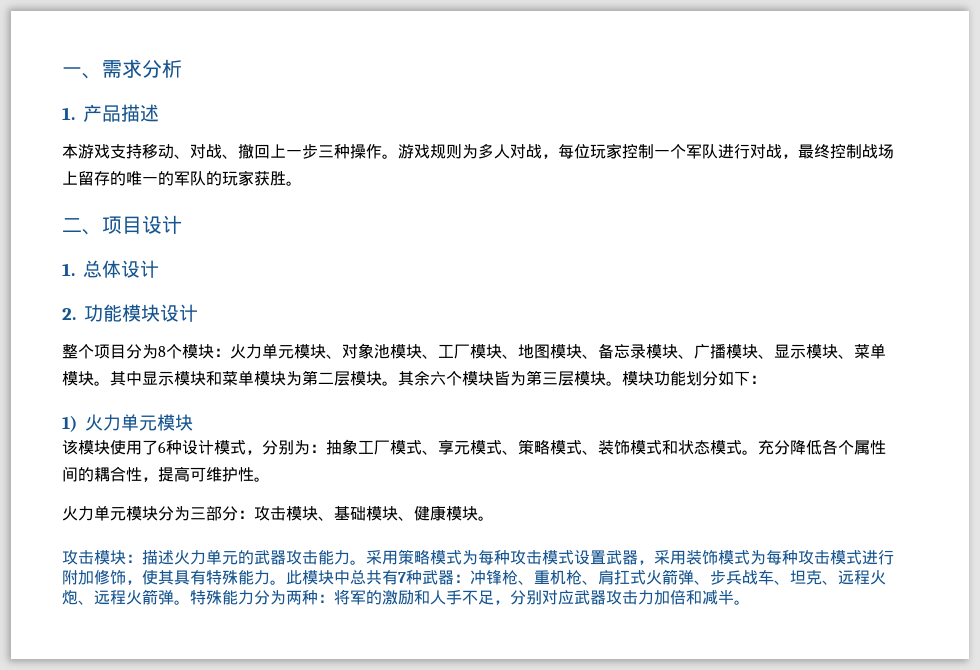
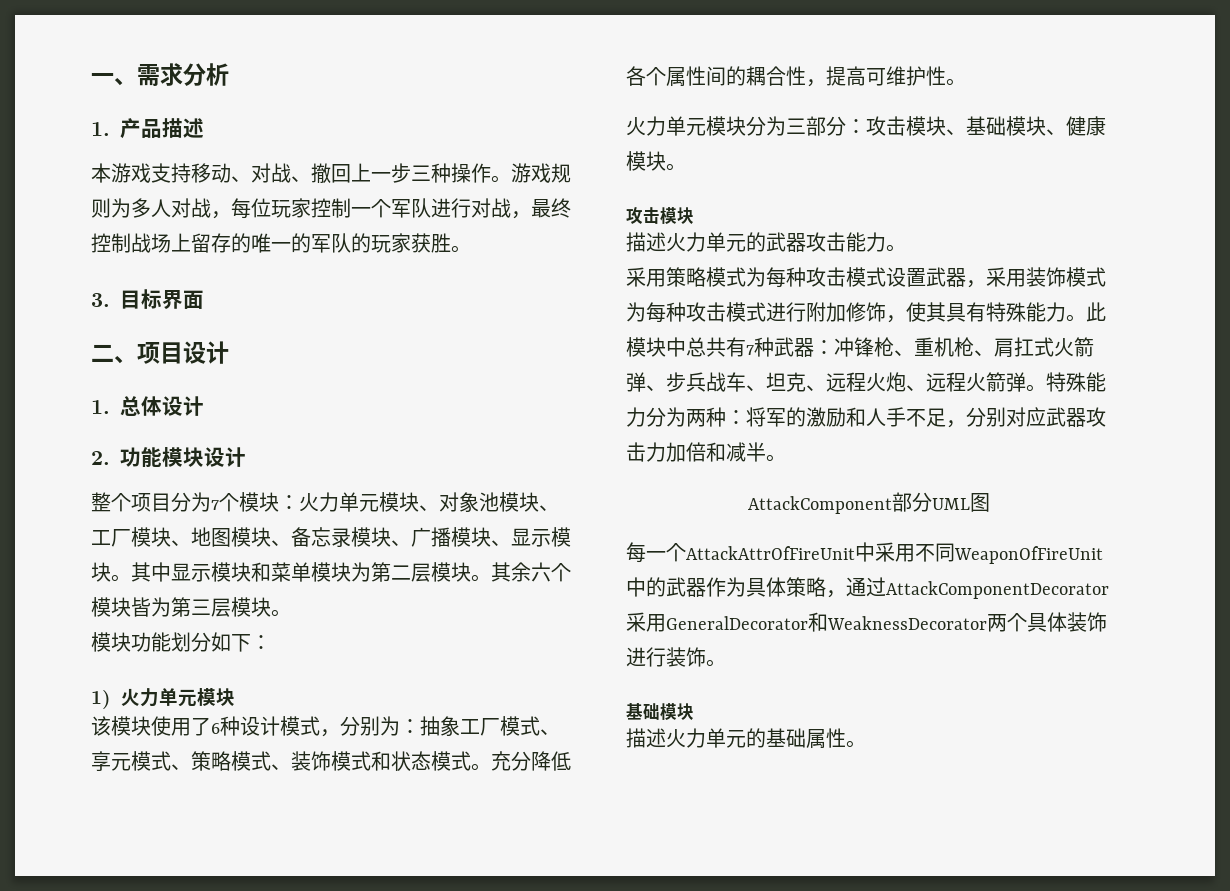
+ 3.目标界面
- 整个项目分为8个模块：火力单元模块、对象池模块、工厂模块、地图模块、备忘录模块、广播模块、显示模块、菜单模块。
+ 整个项目分为7个模块：火力单元模块、对象池模块、工厂模块、地图模块、备忘录模块、广播模块、显示模块。
- 其余六个模块皆为第三层模块。模块功能划分如下：
+ 其余六个模块皆为第三层模块。
+ 模块功能划分如下：
  火力单元模块分为三部分：攻击模块、基础模块、健康模块。
- 攻击模块：描述火力单元的武器攻击能力。采用策略模式为每种攻击模式设置武器，采用装饰模式为每种攻击模式进行附加修饰，使其具有特殊能力。
+ 攻击模块
+ 描述火力单元的武器攻击能力。
+ 采用策略模式为每种攻击模式设置武器，采用装饰模式为每种攻击模式进行附加修饰，使其具有特殊能力。
+ AttackComponent部分UML图
+ 每一个AttackAttrOfFireUnit中采用不同WeaponOfFireUnit中的武器作为具体策略，通过AttackComponentDecorator采用GeneralDecorator和WeaknessDecorator两个具体装饰进行装饰。
+ 基础模块
+ 描述火力单元的基础属性。

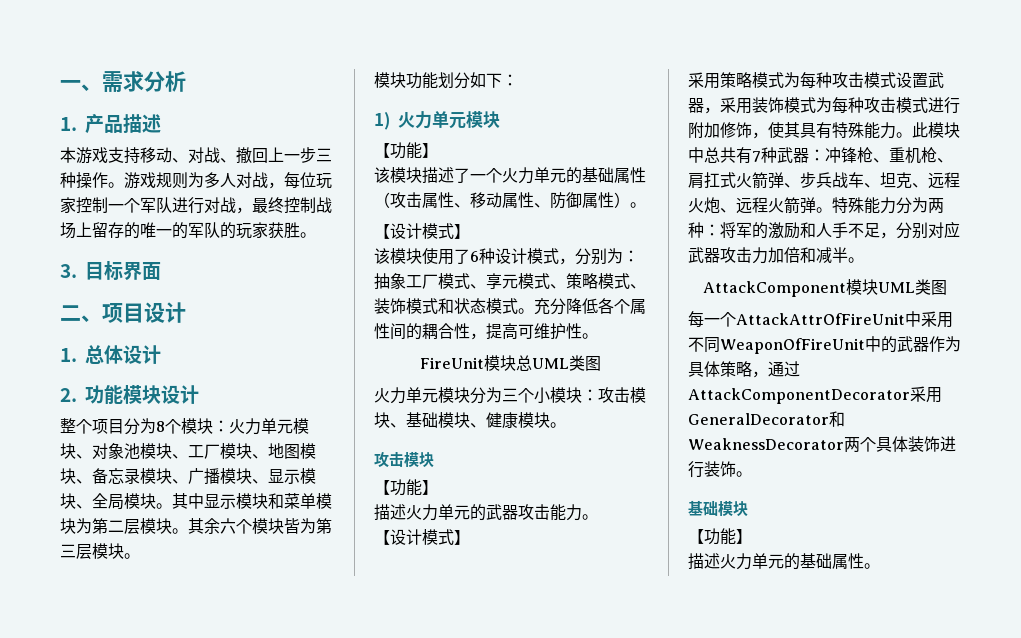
- 整个项目分为7个模块：火力单元模块、对象池模块、工厂模块、地图模块、备忘录模块、广播模块、显示模块。
+ 整个项目分为8个模块：火力单元模块、对象池模块、工厂模块、地图模块、备忘录模块、广播模块、显示模块、全局模块。
  1)火力单元模块
+ 【功能】
+ 该模块描述了一个火力单元的基础属性（攻击属性、移动属性、防御属性）。
+ 【设计模式】
+ FireUnit模块总UML类图
- 火力单元模块分为三部分：攻击模块、基础模块、健康模块。
+ 火力单元模块分为三个小模块：攻击模块、基础模块、健康模块。
  攻击模块
+ 【功能】
  描述火力单元的武器攻击能力。
+ 【设计模式】
- AttackComponent部分UML图
+ AttackComponent模块UML类图
  每一个AttackAttrOfFireUnit中采用不同WeaponOfFireUnit中的武器作为具体策略，通过AttackComponentDecorator采用GeneralDecorator和WeaknessDecorator两个具体装饰进行装饰。
  基础模块
+ 【功能】

